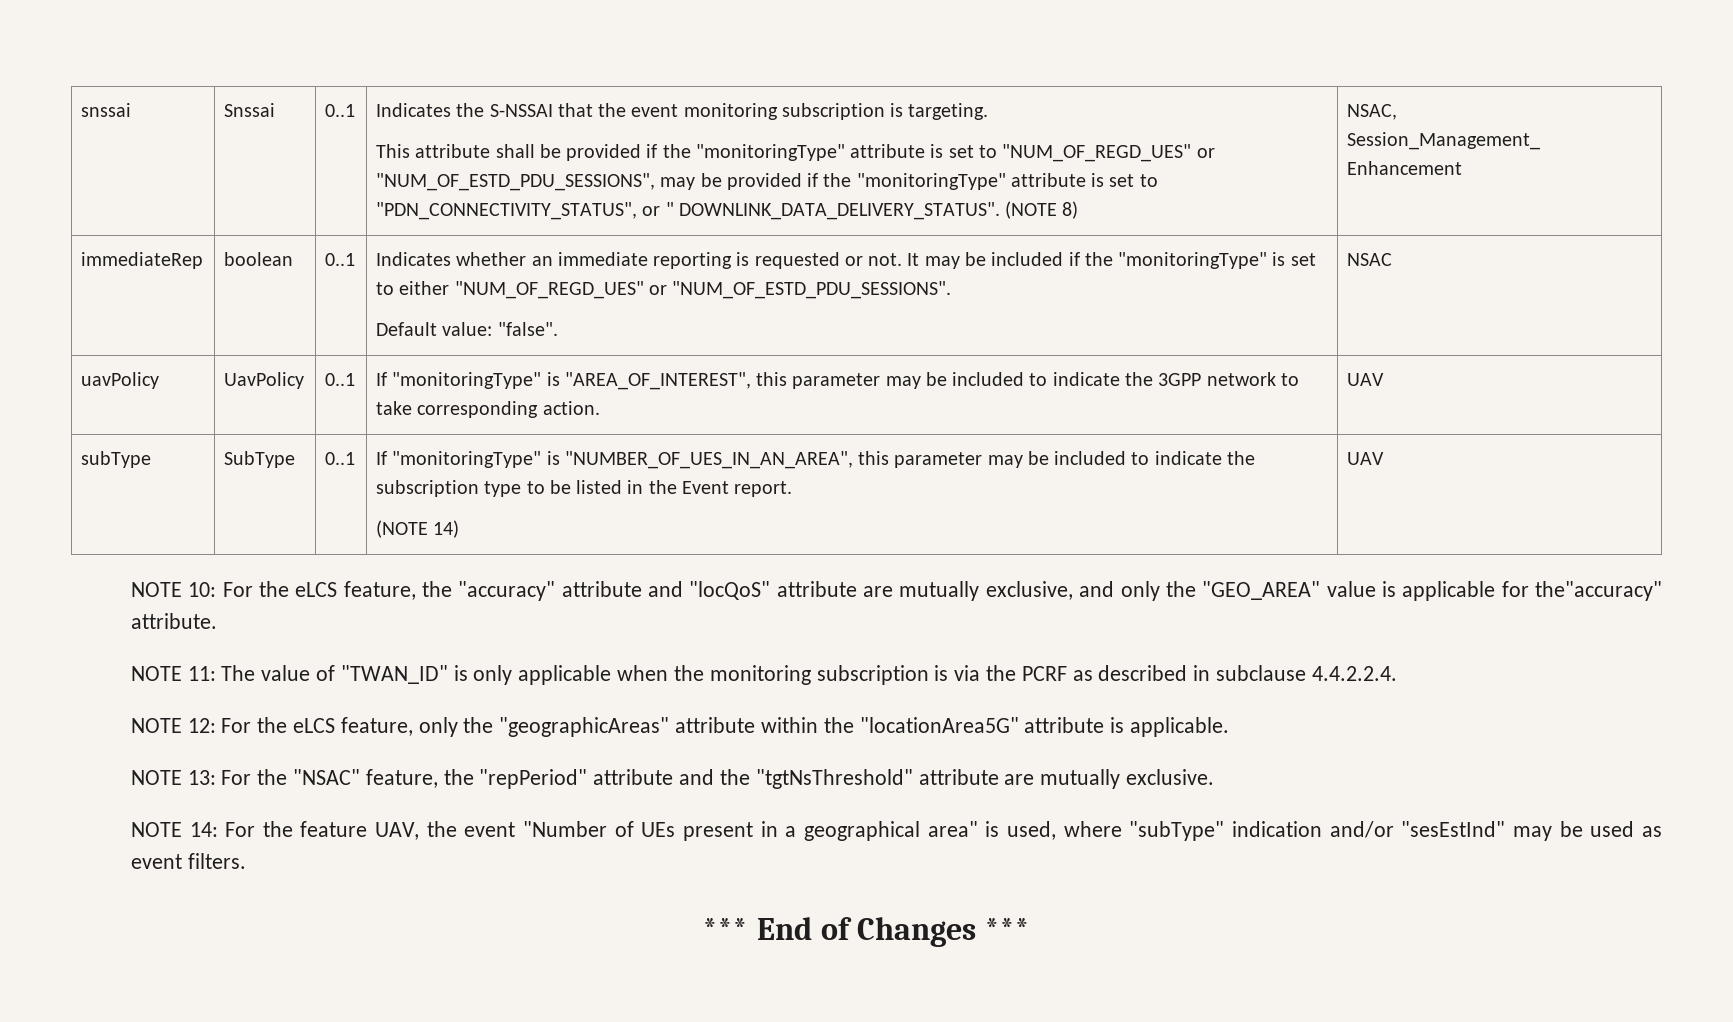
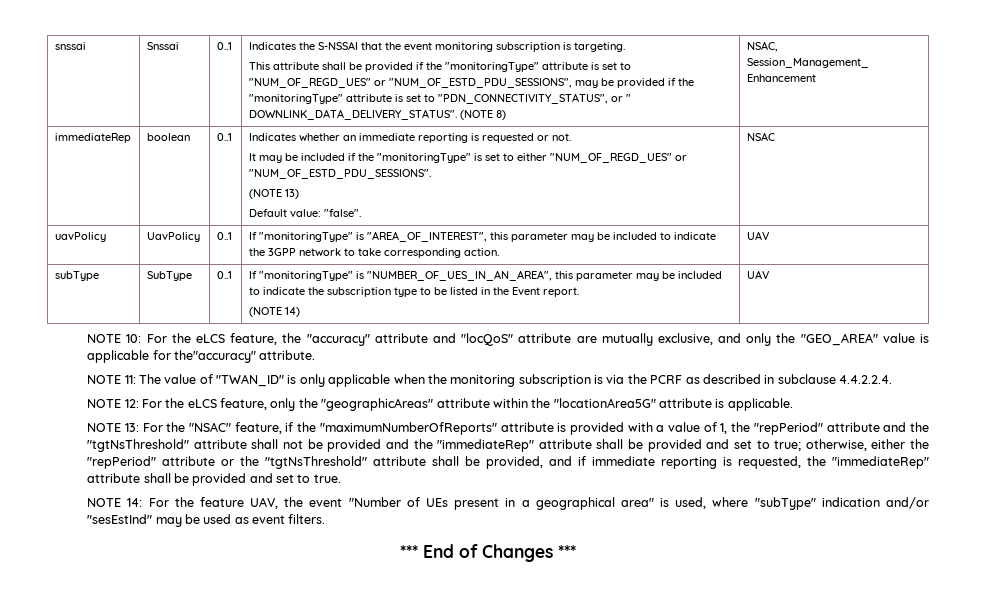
- immediateRep | boolean | 0..1 | Indicates whether an immediate reporting is requested or not. It may be included if the "monitoringType" is set to either "NUM_OF_REGD_UES" or "NUM_OF_ESTD_PDU_SESSIONS".
+ immediateRep | boolean | 0..1 | Indicates whether an immediate reporting is requested or not.
+ It may be included if the "monitoringType" is set to either "NUM_OF_REGD_UES" or "NUM_OF_ESTD_PDU_SESSIONS".
+ (NOTE 13)
- NOTE 13: For the "NSAC" feature, the "repPeriod" attribute and the "tgtNsThreshold" attribute are mutually exclusive.
+ NOTE 13: For the "NSAC" feature, if the "maximumNumberOfReports" attribute is provided with a value of 1, the "repPeriod" attribute and the "tgtNsThreshold" attribute shall not be provided and the "immediateRep" attribute shall be provided and set to true; otherwise, either the "repPeriod" attribute or the "tgtNsThreshold" attribute shall be provided, and if immediate reporting is requested, the "immediateRep" attribute shall be provided and set to true.

